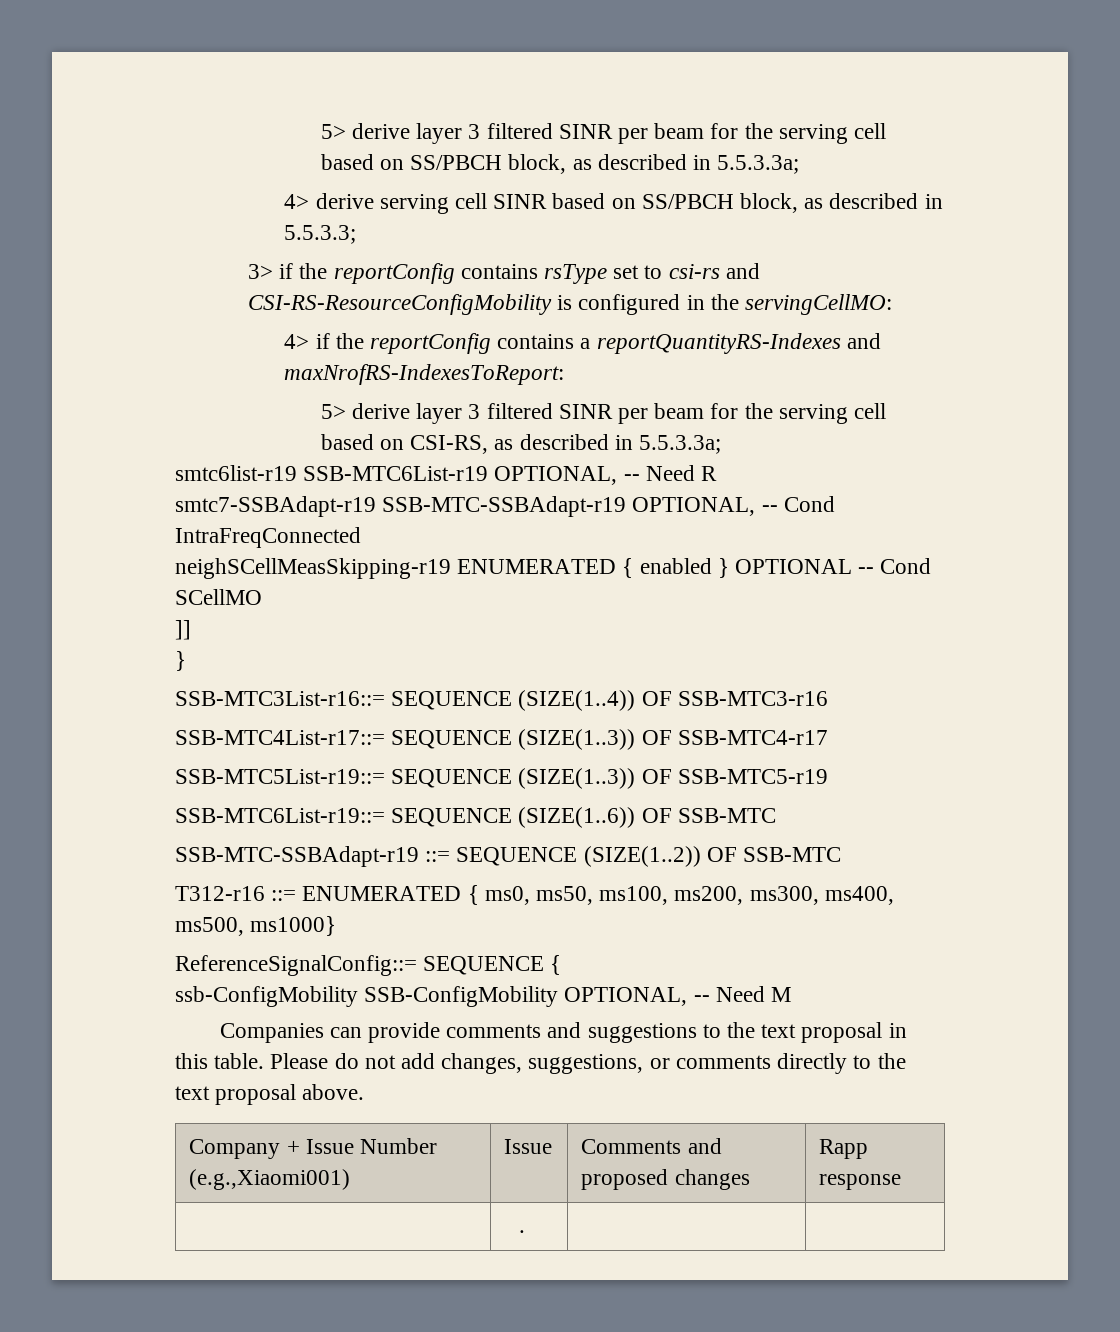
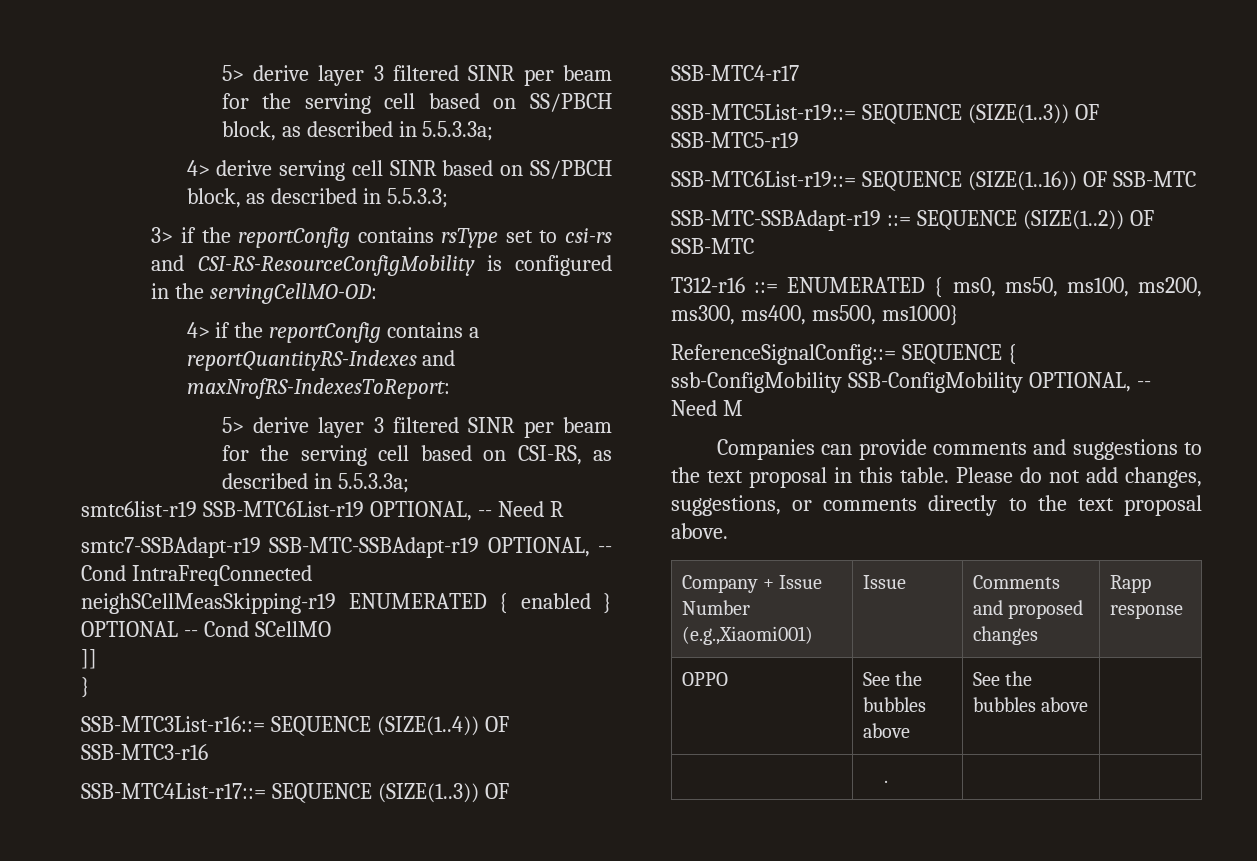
- 3> if the reportConfig contains rsType set to csi-rs and CSI-RS-ResourceConfigMobility is configured in the servingCellMO:
+ 3> if the reportConfig contains rsType set to csi-rs and CSI-RS-ResourceConfigMobility is configured in the servingCellMO-OD:
- SSB-MTC6List-r19::= SEQUENCE (SIZE(1..6)) OF SSB-MTC
+ SSB-MTC6List-r19::= SEQUENCE (SIZE(1..16)) OF SSB-MTC
+ OPPO | See the bubbles above | See the bubbles above |

